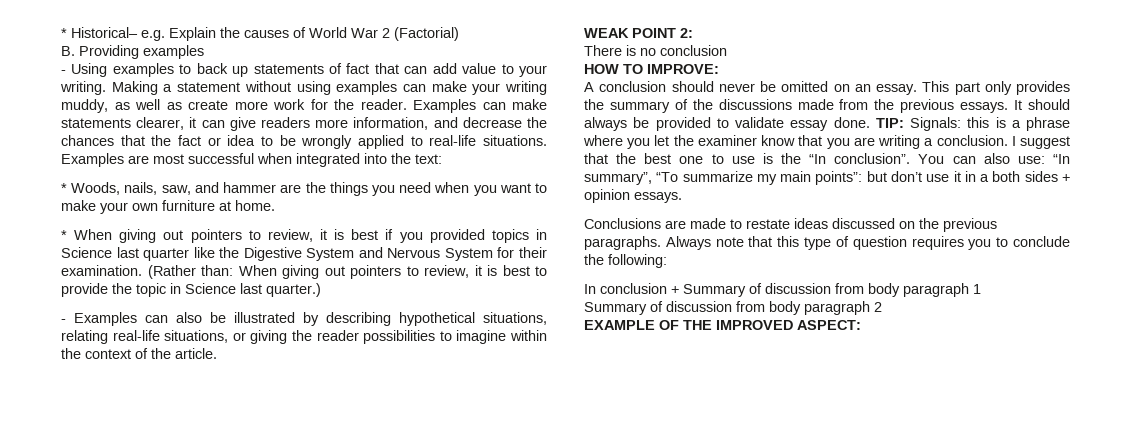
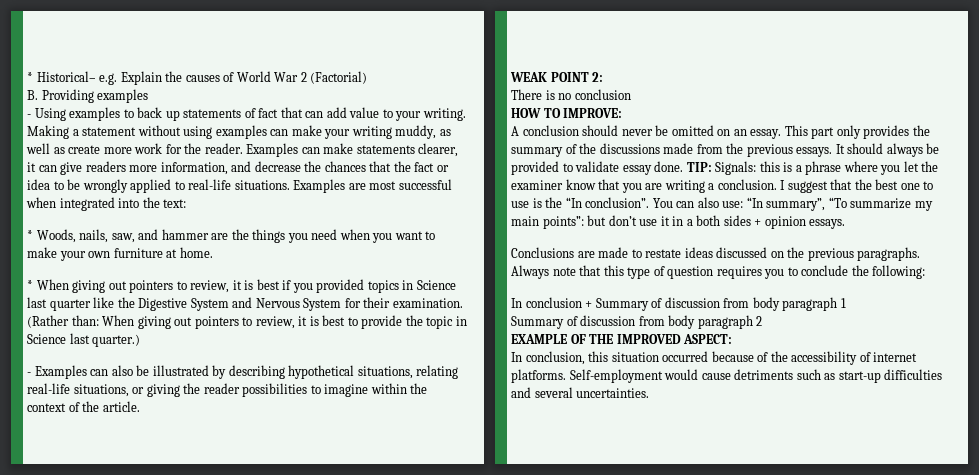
+ In conclusion, this situation occurred because of the accessibility of internet platforms. Self-employment would cause detriments such as start-up difficulties and several uncertainties.

